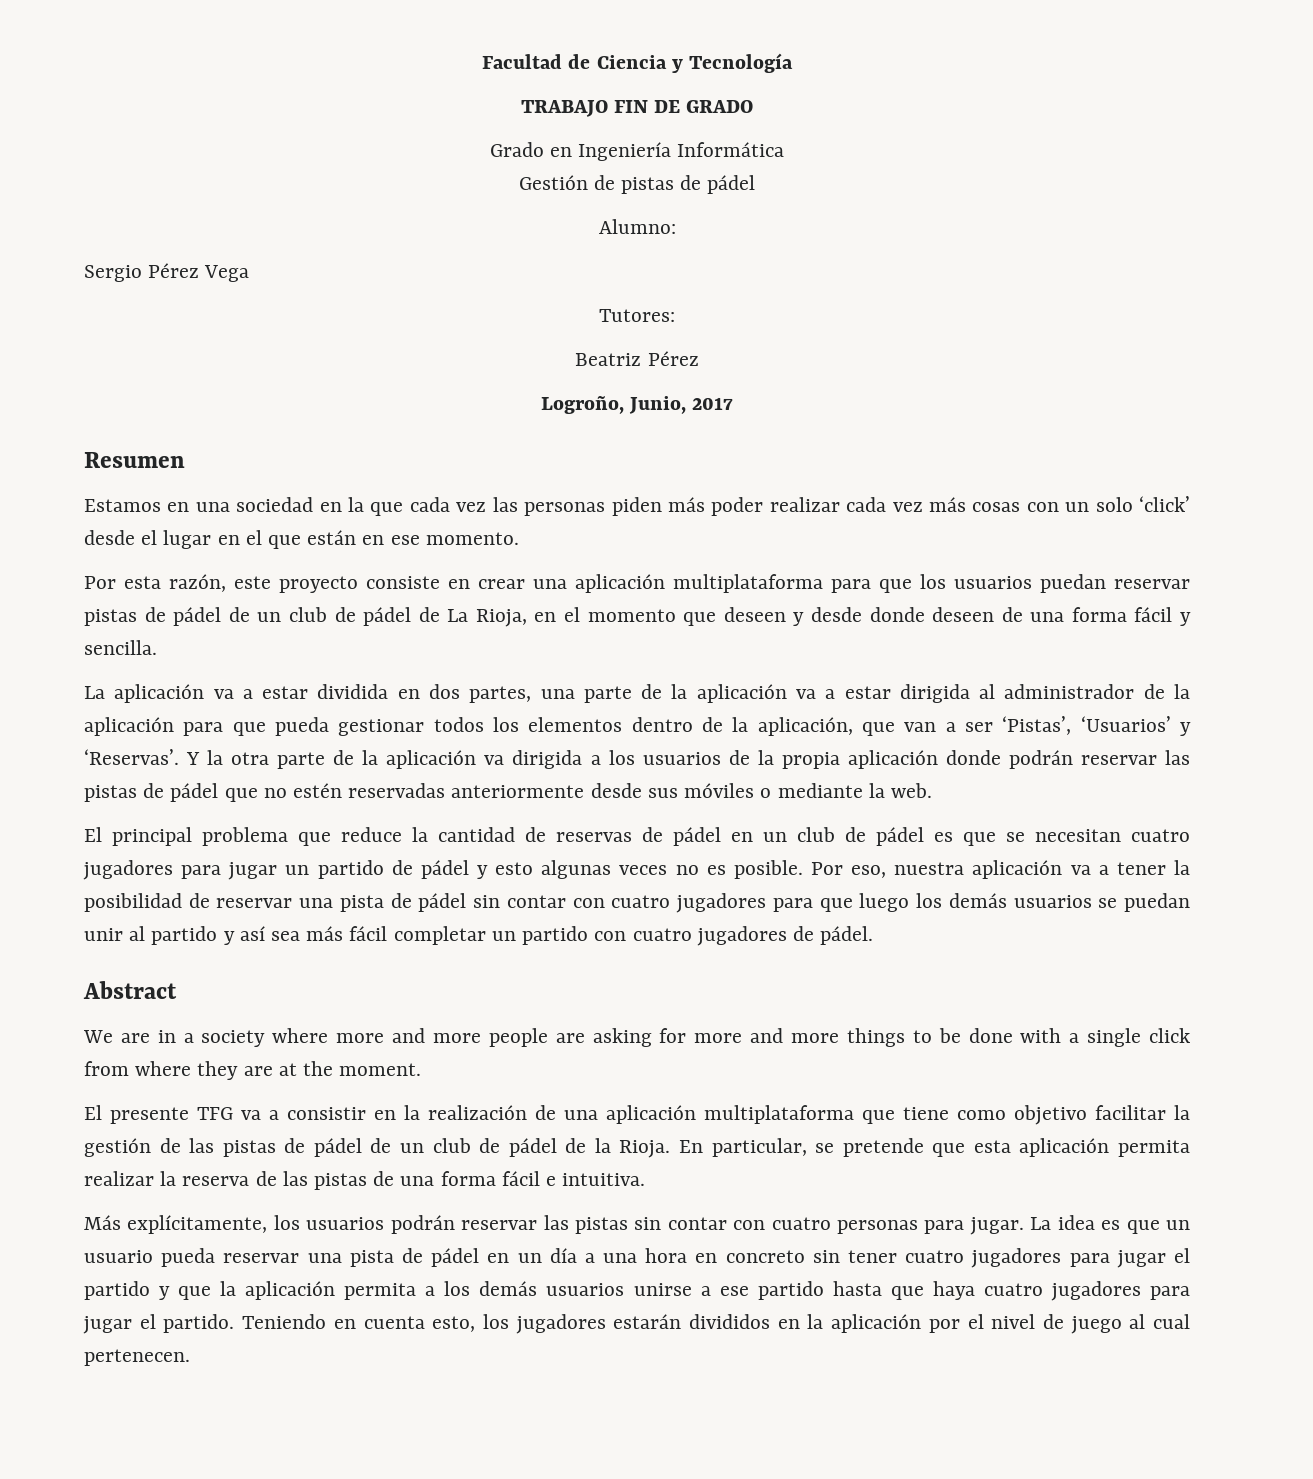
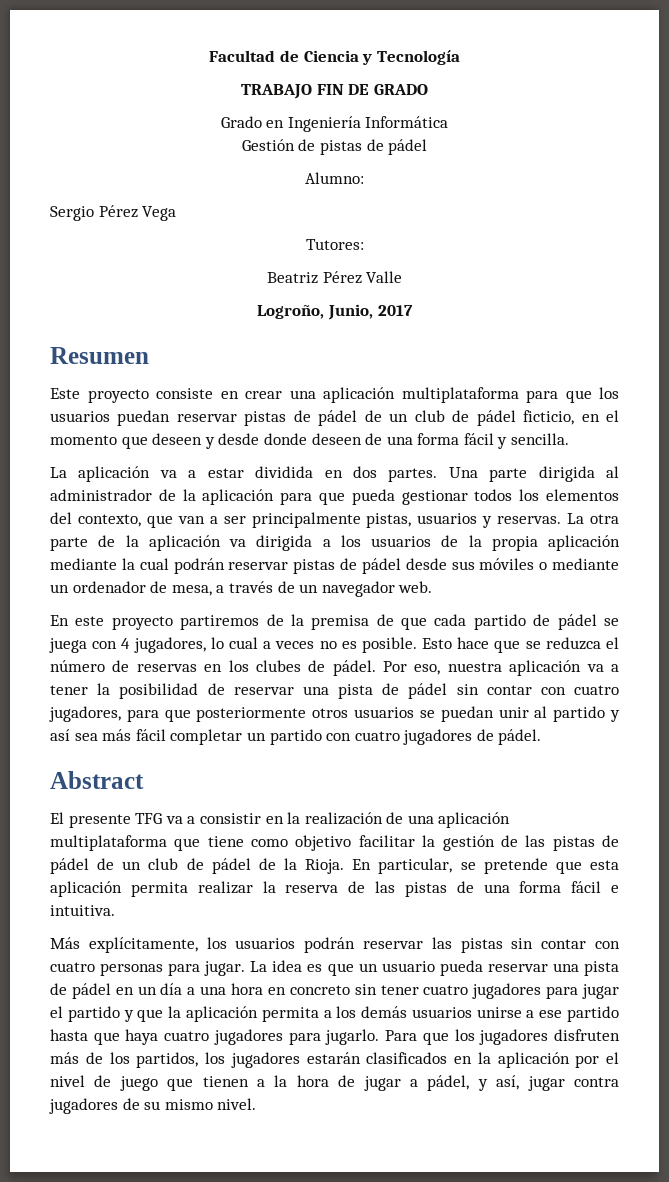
- Beatriz Pérez
+ Beatriz Pérez Valle
- Estamos en una sociedad en la que cada vez las personas piden más poder realizar cada vez más cosas con un solo ‘click’ desde el lugar en el que están en ese momento.
- Por esta razón, este proyecto consiste en crear una aplicación multiplataforma para que los usuarios puedan reservar pistas de pádel de un club de pádel de La Rioja, en el momento que deseen y desde donde deseen de una forma fácil y sencilla.
+ Este proyecto consiste en crear una aplicación multiplataforma para que los usuarios puedan reservar pistas de pádel de un club de pádel ficticio, en el momento que deseen y desde donde deseen de una forma fácil y sencilla.
- La aplicación va a estar dividida en dos partes, una parte de la aplicación va a estar dirigida al administrador de la aplicación para que pueda gestionar todos los elementos dentro de la aplicación, que van a ser ‘Pistas’, ‘Usuarios’ y ‘Reservas’. Y la otra parte de la aplicación va dirigida a los usuarios de la propia aplicación donde podrán reservar las pistas de pádel que no estén reservadas anteriormente desde sus móviles o mediante la web.
- El principal problema que reduce la cantidad de reservas de pádel en un club de pádel es que se necesitan cuatro jugadores para jugar un partido de pádel y esto algunas veces no es posible.
+ La aplicación va a estar dividida en dos partes. Una parte dirigida al administrador de la aplicación para que pueda gestionar todos los elementos del contexto, que van a ser principalmente pistas, usuarios y reservas. La otra parte de la aplicación va dirigida a los usuarios de la propia aplicación mediante la cual podrán reservar pistas de pádel desde sus móviles o mediante un ordenador de mesa, a través de un navegador web.
+ En este proyecto partiremos de la premisa de que cada partido de pádel se juega con 4 jugadores, lo cual a veces no es posible. Esto hace que se reduzca el número de reservas en los clubes de pádel.
- Por eso, nuestra aplicación va a tener la posibilidad de reservar una pista de pádel sin contar con cuatro jugadores para que luego los demás usuarios se puedan unir al partido y así sea más fácil completar un partido con cuatro jugadores de pádel.
+ Por eso, nuestra aplicación va a tener la posibilidad de reservar una pista de pádel sin contar con cuatro jugadores, para que posteriormente otros usuarios se puedan unir al partido y así sea más fácil completar un partido con cuatro jugadores de pádel.
- We are in a society where more and more people are asking for more and more things to be done with a single click from where they are at the moment.
- La idea es que un usuario pueda reservar una pista de pádel en un día a una hora en concreto sin tener cuatro jugadores para jugar el partido y que la aplicación permita a los demás usuarios unirse a ese partido hasta que haya cuatro jugadores para jugar el partido. Teniendo en cuenta esto, los jugadores estarán divididos en la aplicación por el nivel de juego al cual pertenecen.
+ La idea es que un usuario pueda reservar una pista de pádel en un día a una hora en concreto sin tener cuatro jugadores para jugar el partido y que la aplicación permita a los demás usuarios unirse a ese partido hasta que haya cuatro jugadores para jugarlo. Para que los jugadores disfruten más de los partidos, los jugadores estarán clasificados en la aplicación por el nivel de juego que tienen a la hora de jugar a pádel, y así, jugar contra jugadores de su mismo nivel.

